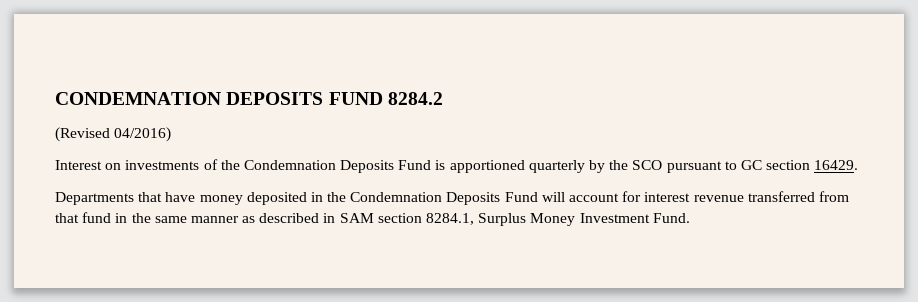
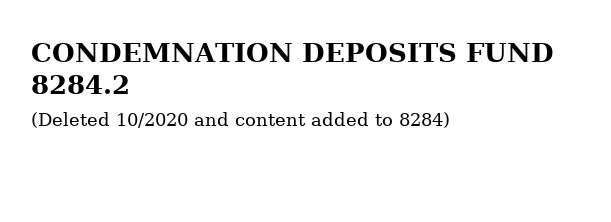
- (Revised 04/2016)
- Interest on investments of the Condemnation Deposits Fund is apportioned quarterly by the SCO pursuant to GC section 16429.
- Departments that have money deposited in the Condemnation Deposits Fund will account for interest revenue transferred from that fund in the same manner as described in SAM section 8284.1, Surplus Money Investment Fund.
+ (Deleted 10/2020 and content added to 8284)

